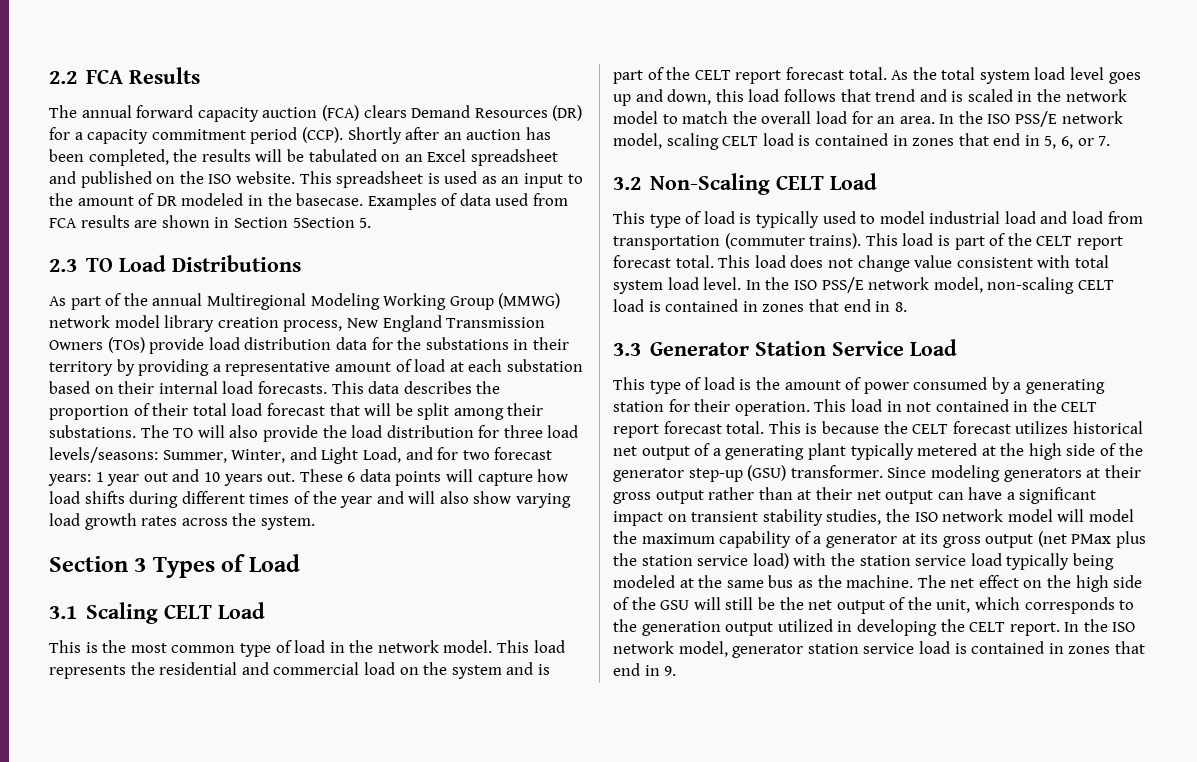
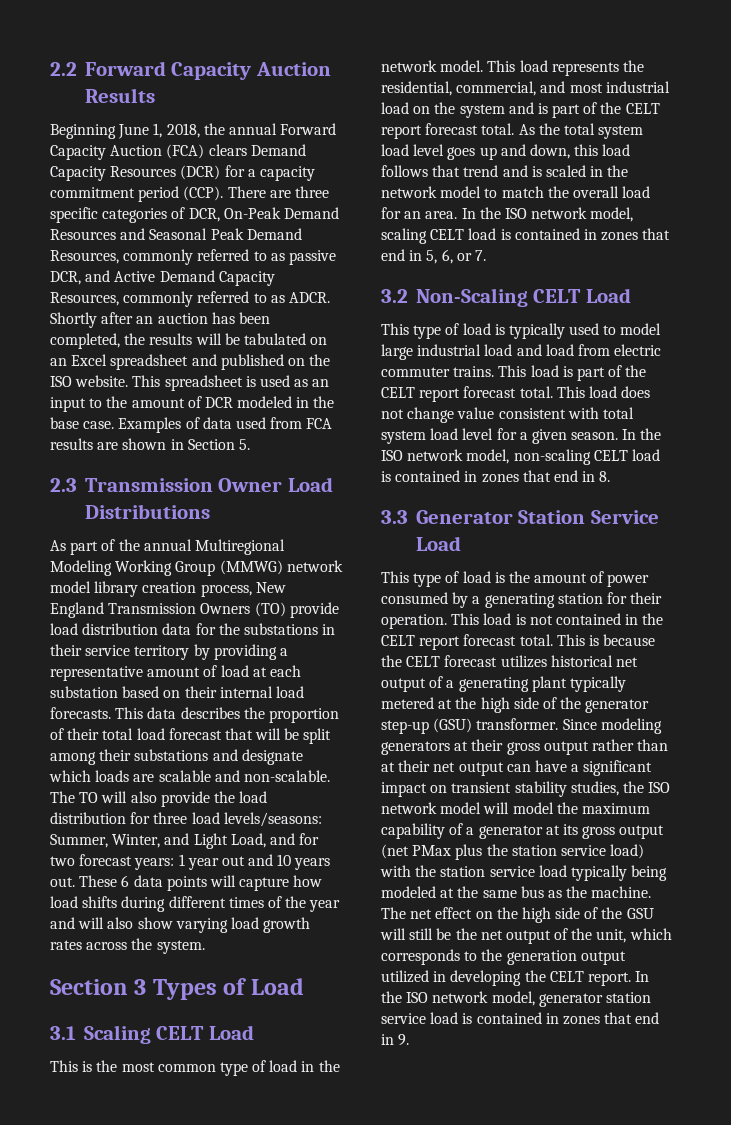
- 2.2 FCA Results
- The annual forward capacity auction (FCA) clears Demand Resources (DR) for a capacity commitment period (CCP).
+ 2.2 Forward Capacity Auction Results
+ Beginning June 1, 2018, the annual Forward Capacity Auction (FCA) clears Demand Capacity Resources (DCR) for a capacity commitment period (CCP).
+ There are three specific categories of DCR, On-Peak Demand Resources and Seasonal Peak Demand Resources, commonly referred to as passive DCR, and Active Demand Capacity Resources, commonly referred to as ADCR.
- This spreadsheet is used as an input to the amount of DR modeled in the basecase.
+ This spreadsheet is used as an input to the amount of DCR modeled in the base case.
- Examples of data used from FCA results are shown in Section 5Section 5.
+ Examples of data used from FCA results are shown in Section 5.
- 2.3 TO Load Distributions
+ 2.3 Transmission Owner Load Distributions
- As part of the annual Multiregional Modeling Working Group (MMWG) network model library creation process, New England Transmission Owners (TOs) provide load distribution data for the substations in their territory by providing a representative amount of load at each substation based on their internal load forecasts.
+ As part of the annual Multiregional Modeling Working Group (MMWG) network model library creation process, New England Transmission Owners (TO) provide load distribution data for the substations in their service territory by providing a representative amount of load at each substation based on their internal load forecasts.
- This data describes the proportion of their total load forecast that will be split among their substations.
+ This data describes the proportion of their total load forecast that will be split among their substations and designate which loads are scalable and non-scalable.
- This load represents the residential and commercial load on the system and is part of the CELT report forecast total.
+ This load represents the residential, commercial, and most industrial load on the system and is part of the CELT report forecast total.
- In the ISO PSS/E network model, scaling CELT load is contained in zones that end in 5, 6, or 7.
+ In the ISO network model, scaling CELT load is contained in zones that end in 5, 6, or 7.
- This type of load is typically used to model industrial load and load from transportation (commuter trains).
+ This type of load is typically used to model large industrial load and load from electric commuter trains.
- This load does not change value consistent with total system load level. In the ISO PSS/E network model, non-scaling CELT load is contained in zones that end in 8.
+ This load does not change value consistent with total system load level for a given season. In the ISO network model, non-scaling CELT load is contained in zones that end in 8.
- This load in not contained in the CELT report forecast total.
+ This load is not contained in the CELT report forecast total.

